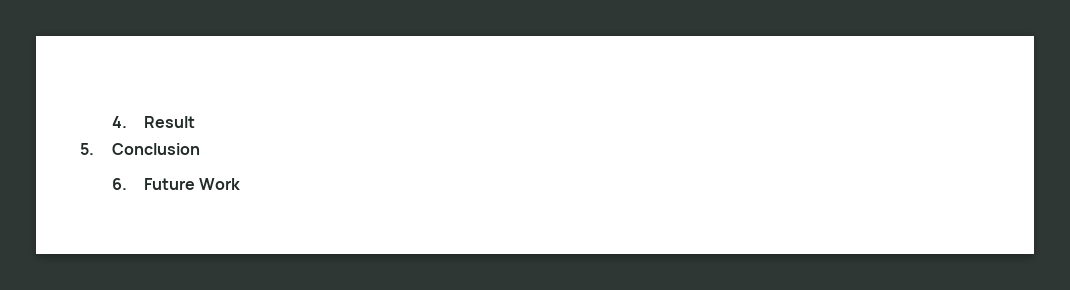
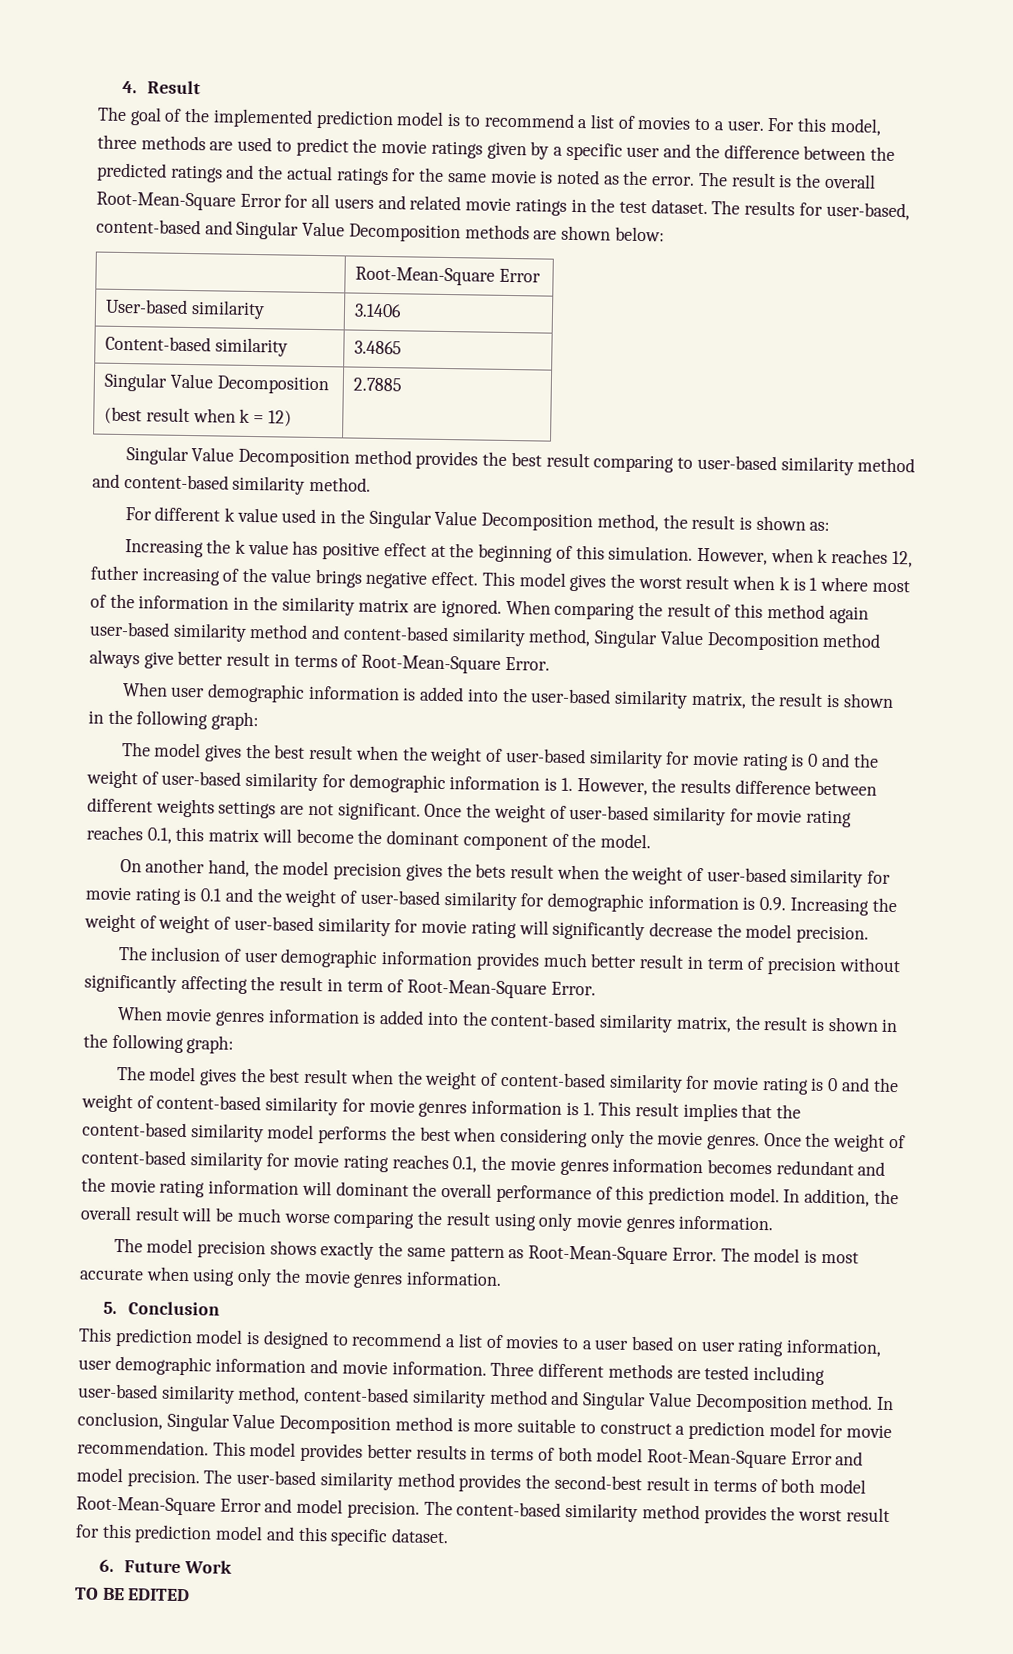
+ The goal of the implemented prediction model is to recommend a list of movies to a user. For this model, three methods are used to predict the movie ratings given by a specific user and the difference between the predicted ratings and the actual ratings for the same movie is noted as the error. The result is the overall Root-Mean-Square Error for all users and related movie ratings in the test dataset. The results for user-based, content-based and Singular Value Decomposition methods are shown below:
+ | Root-Mean-Square Error
+ User-based similarity | 3.1406
+ Content-based similarity | 3.4865
+ Singular Value Decomposition
+ (best result when k = 12) | 2.7885
+ Singular Value Decomposition method provides the best result comparing to user-based similarity method and content-based similarity method.
+ For different k value used in the Singular Value Decomposition method, the result is shown as:
+ Increasing the k value has positive effect at the beginning of this simulation. However, when k reaches 12, futher increasing of the value brings negative effect. This model gives the worst result when k is 1 where most of the information in the similarity matrix are ignored. When comparing the result of this method again user-based similarity method and content-based similarity method, Singular Value Decomposition method always give better result in terms of Root-Mean-Square Error.
+ When user demographic information is added into the user-based similarity matrix, the result is shown in the following graph:
+ The model gives the best result when the weight of user-based similarity for movie rating is 0 and the weight of user-based similarity for demographic information is 1. However, the results difference between different weights settings are not significant. Once the weight of user-based similarity for movie rating reaches 0.1, this matrix will become the dominant component of the model.
+ On another hand, the model precision gives the bets result when the weight of user-based similarity for movie rating is 0.1 and the weight of user-based similarity for demographic information is 0.9. Increasing the weight of weight of user-based similarity for movie rating will significantly decrease the model precision.
+ The inclusion of user demographic information provides much better result in term of precision without significantly affecting the result in term of Root-Mean-Square Error.
+ When movie genres information is added into the content-based similarity matrix, the result is shown in the following graph:
+ The model gives the best result when the weight of content-based similarity for movie rating is 0 and the weight of content-based similarity for movie genres information is 1. This result implies that the content-based similarity model performs the best when considering only the movie genres. Once the weight of content-based similarity for movie rating reaches 0.1, the movie genres information becomes redundant and the movie rating information will dominant the overall performance of this prediction model. In addition, the overall result will be much worse comparing the result using only movie genres information.
+ The model precision shows exactly the same pattern as Root-Mean-Square Error. The model is most accurate when using only the movie genres information.
  5. Conclusion
+ This prediction model is designed to recommend a list of movies to a user based on user rating information, user demographic information and movie information. Three different methods are tested including user-based similarity method, content-based similarity method and Singular Value Decomposition method. In conclusion, Singular Value Decomposition method is more suitable to construct a prediction model for movie recommendation. This model provides better results in terms of both model Root-Mean-Square Error and model precision. The user-based similarity method provides the second-best result in terms of both model Root-Mean-Square Error and model precision. The content-based similarity method provides the worst result for this prediction model and this specific dataset.
+ TO BE EDITED

